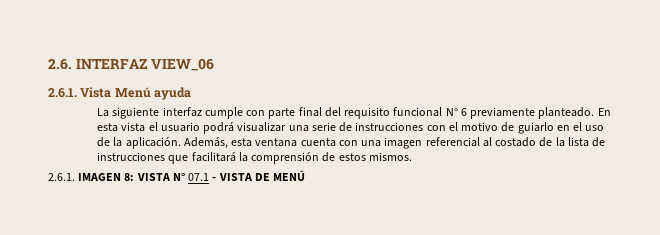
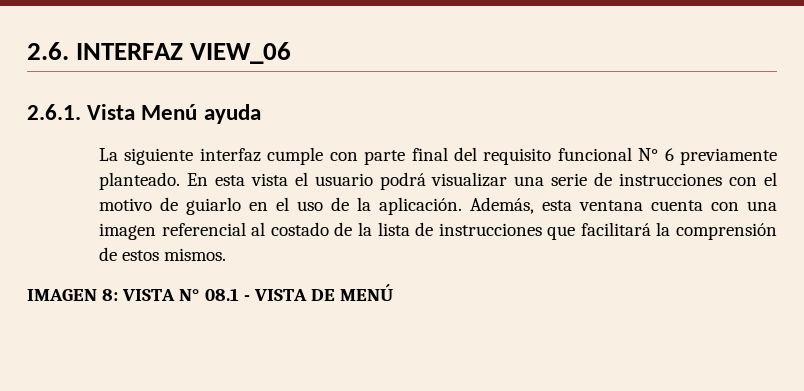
- 2.6.1. IMAGEN 8: VISTA N° 07.1 - VISTA DE MENÚ
+ IMAGEN 8: VISTA N° 08.1 - VISTA DE MENÚ

